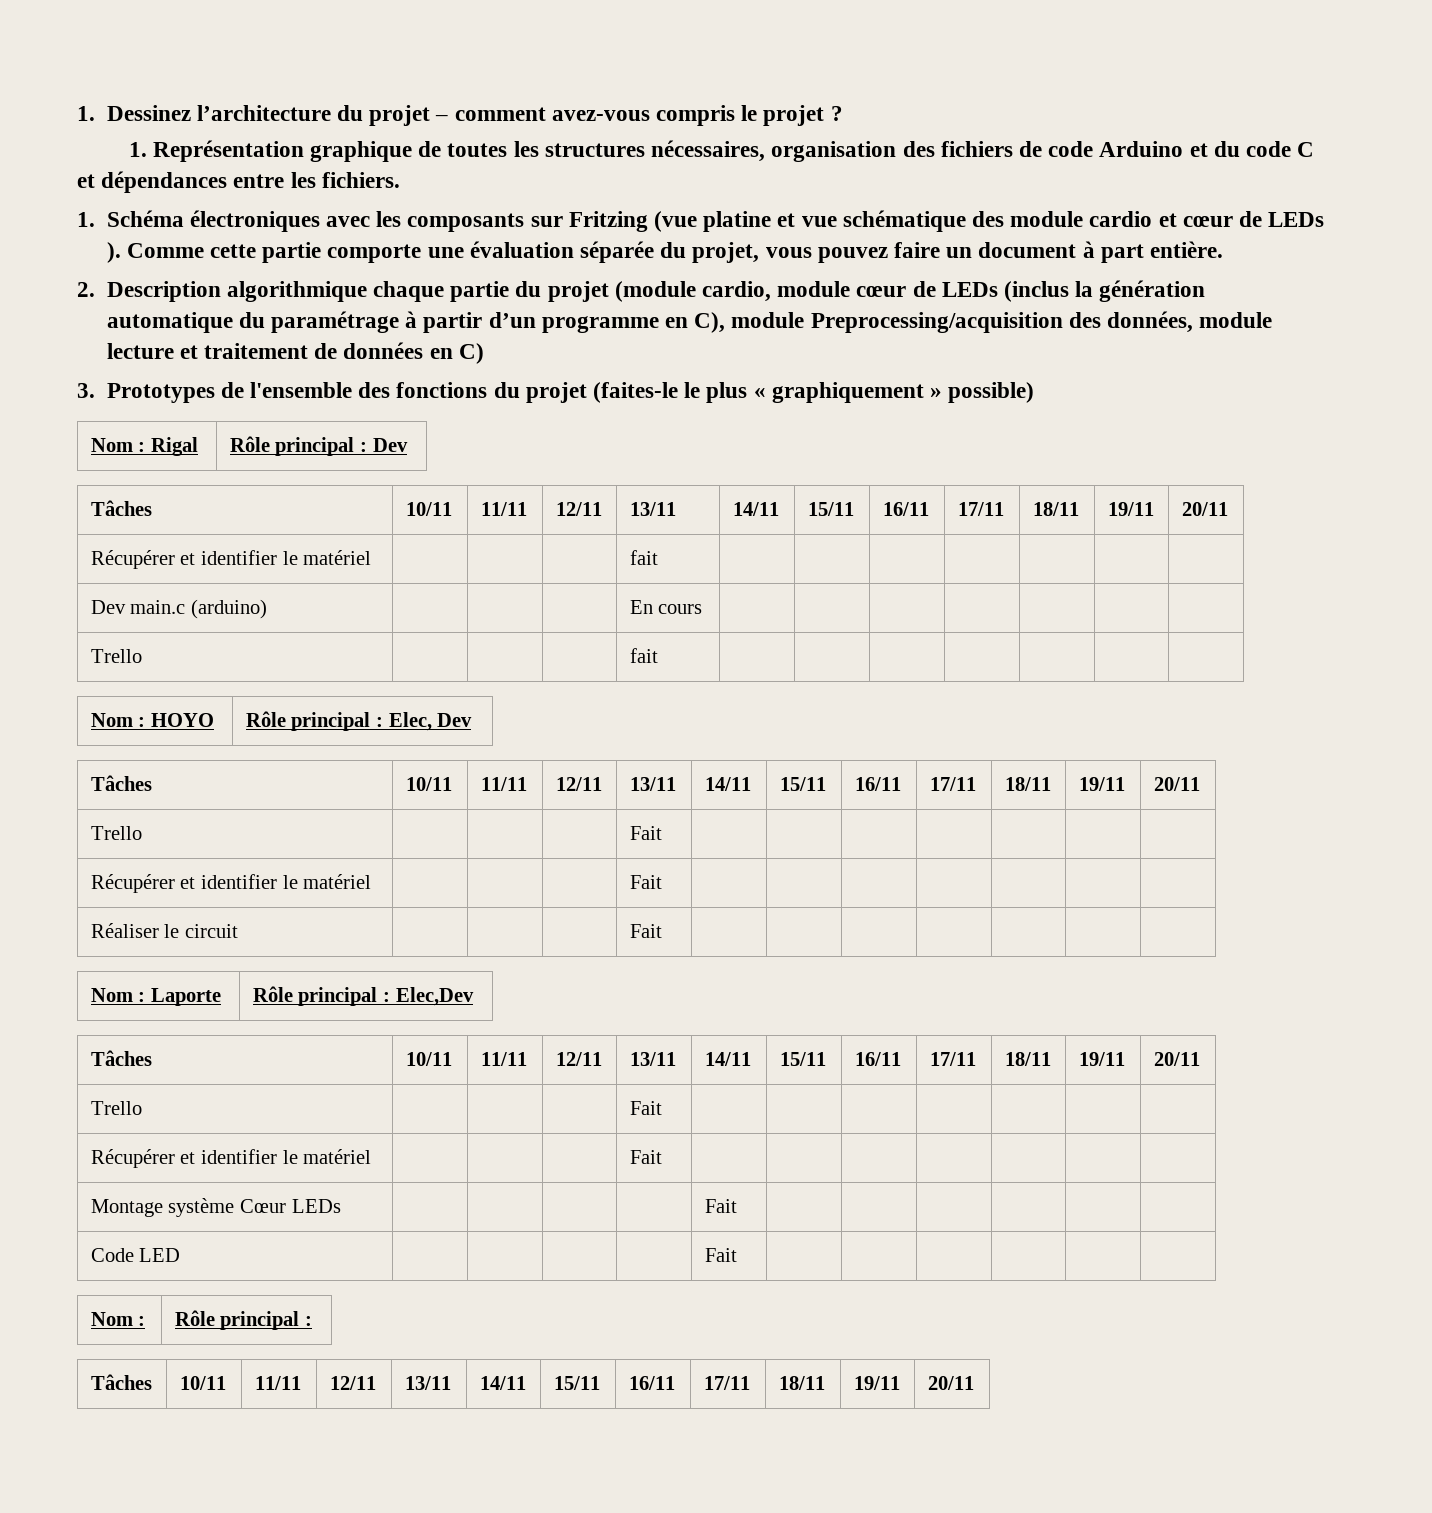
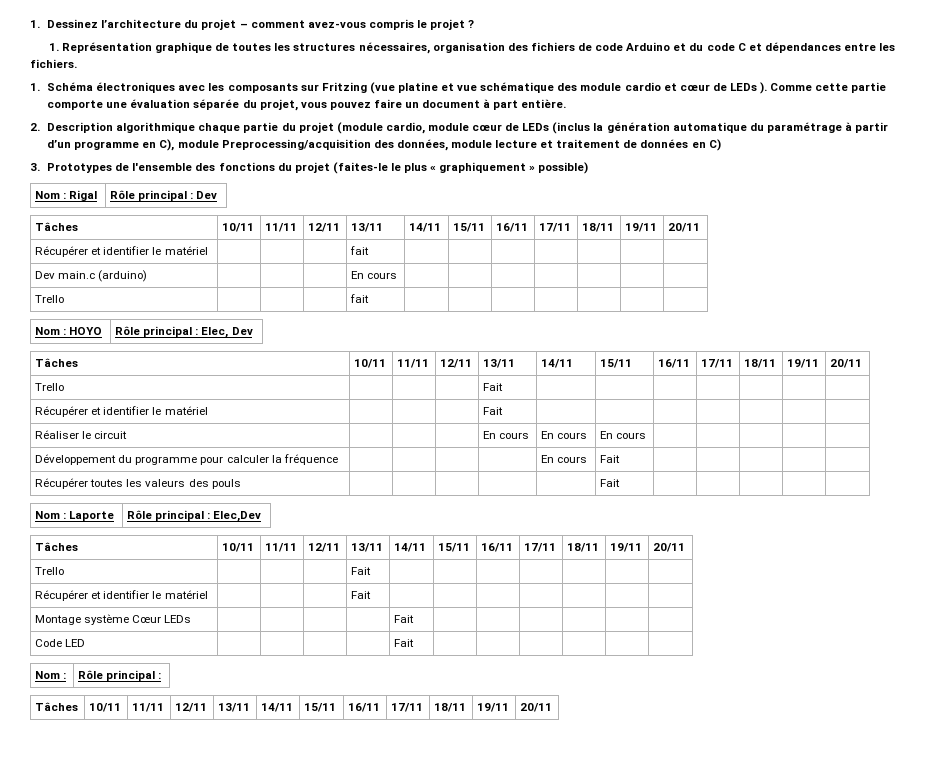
- Réaliser le circuit | | | | Fait | | | | | | |
+ Réaliser le circuit | | | | En cours | En cours | En cours | | | | |
+ Développement du programme pour calculer la fréquence | | | | | En cours | Fait | | | | |
+ Récupérer toutes les valeurs des pouls | | | | | | Fait | | | | |

